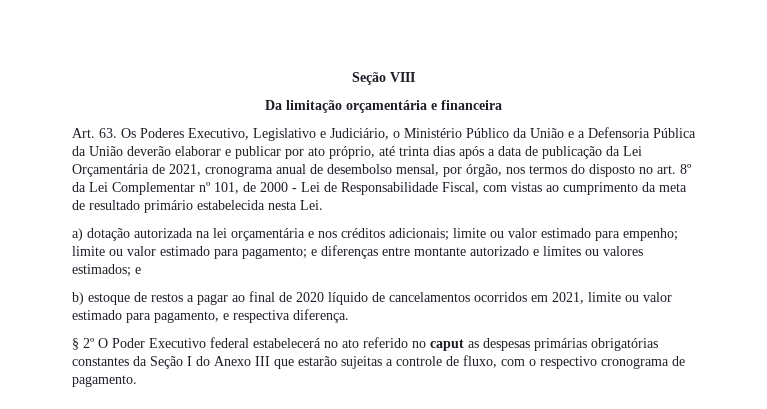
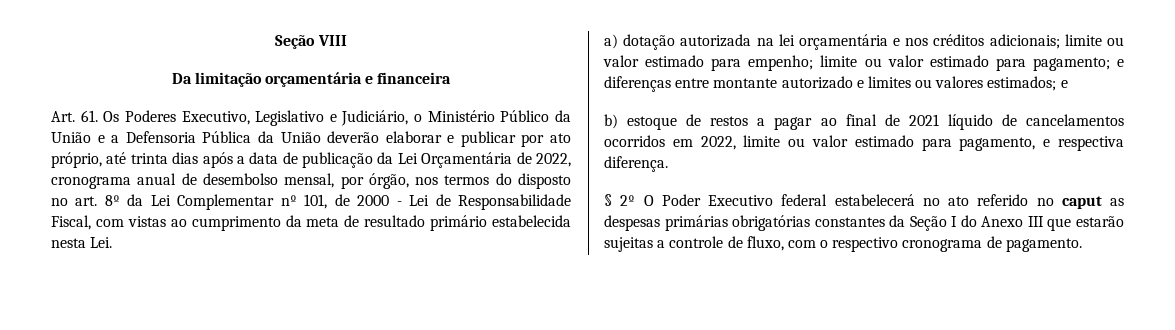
- Art. 63. Os Poderes Executivo, Legislativo e Judiciário, o Ministério Público da União e a Defensoria Pública da União deverão elaborar e publicar por ato próprio, até trinta dias após a data de publicação da Lei Orçamentária de 2021, cronograma anual de desembolso mensal, por órgão, nos termos do disposto no art. 8º da Lei Complementar nº 101, de 2000 - Lei de Responsabilidade Fiscal, com vistas ao cumprimento da meta de resultado primário estabelecida nesta Lei.
+ Art. 61. Os Poderes Executivo, Legislativo e Judiciário, o Ministério Público da União e a Defensoria Pública da União deverão elaborar e publicar por ato próprio, até trinta dias após a data de publicação da Lei Orçamentária de 2022, cronograma anual de desembolso mensal, por órgão, nos termos do disposto no art. 8º da Lei Complementar nº 101, de 2000 - Lei de Responsabilidade Fiscal, com vistas ao cumprimento da meta de resultado primário estabelecida nesta Lei.
- b) estoque de restos a pagar ao final de 2020 líquido de cancelamentos ocorridos em 2021, limite ou valor estimado para pagamento, e respectiva diferença.
+ b) estoque de restos a pagar ao final de 2021 líquido de cancelamentos ocorridos em 2022, limite ou valor estimado para pagamento, e respectiva diferença.

